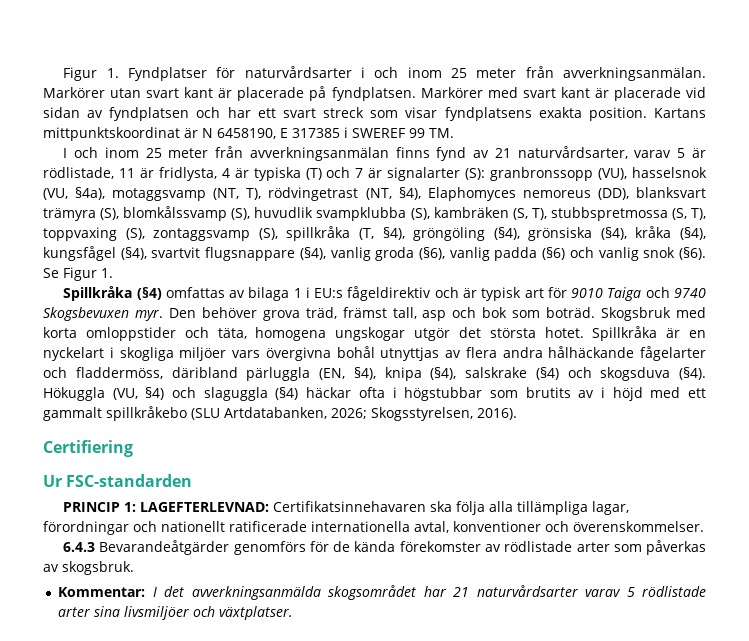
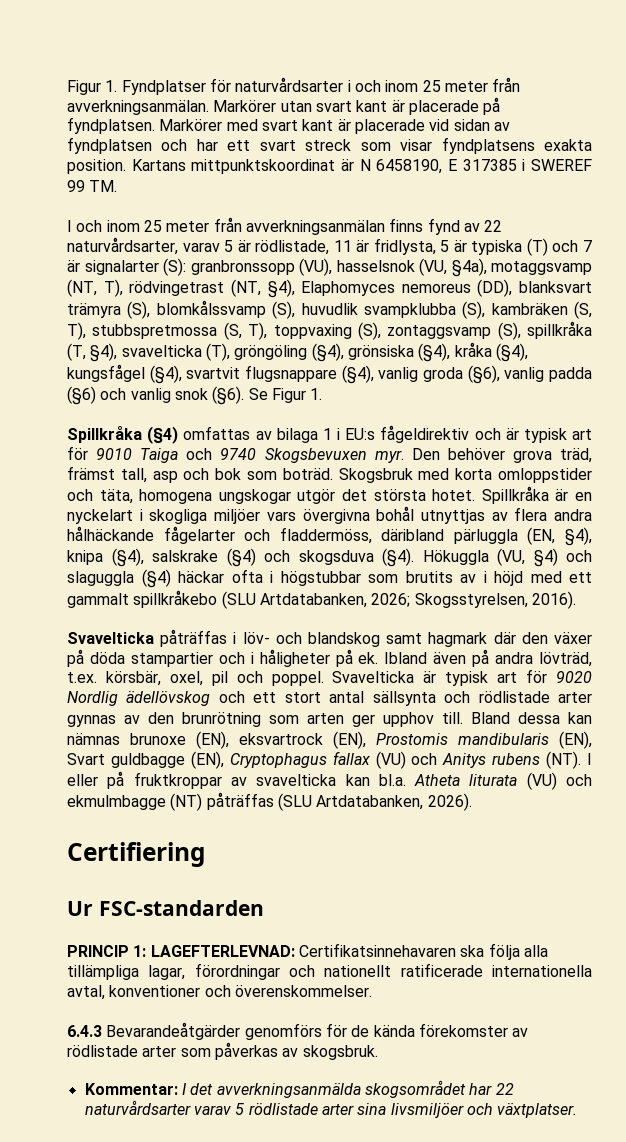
- I och inom 25 meter från avverkningsanmälan finns fynd av 21 naturvårdsarter, varav 5 är rödlistade, 11 är fridlysta, 4 är typiska (T) och 7 är signalarter (S):
+ I och inom 25 meter från avverkningsanmälan finns fynd av 22 naturvårdsarter, varav 5 är rödlistade, 11 är fridlysta, 5 är typiska (T) och 7 är signalarter (S):
- granbronssopp (VU), hasselsnok (VU, §4a), motaggsvamp (NT, T), rödvingetrast (NT, §4), Elaphomyces nemoreus (DD), blanksvart trämyra (S), blomkålssvamp (S), huvudlik svampklubba (S), kambräken (S, T), stubbspretmossa (S, T), toppvaxing (S), zontaggsvamp (S), spillkråka (T, §4), gröngöling (§4), grönsiska (§4), kråka (§4), kungsfågel (§4), svartvit flugsnappare (§4), vanlig groda (§6), vanlig padda (§6) och vanlig snok (§6).
+ granbronssopp (VU), hasselsnok (VU, §4a), motaggsvamp (NT, T), rödvingetrast (NT, §4), Elaphomyces nemoreus (DD), blanksvart trämyra (S), blomkålssvamp (S), huvudlik svampklubba (S), kambräken (S, T), stubbspretmossa (S, T), toppvaxing (S), zontaggsvamp (S), spillkråka (T, §4), svavelticka (T), gröngöling (§4), grönsiska (§4), kråka (§4), kungsfågel (§4), svartvit flugsnappare (§4), vanlig groda (§6), vanlig padda (§6) och vanlig snok (§6).
+ Svavelticka påträffas i löv- och blandskog samt hagmark där den växer på döda stampartier och i håligheter på ek. Ibland även på andra lövträd, t.ex. körsbär, oxel, pil och poppel. Svavelticka är typisk art för 9020 Nordlig ädellövskog och ett stort antal sällsynta och rödlistade arter gynnas av den brunrötning som arten ger upphov till. Bland dessa kan nämnas brunoxe (EN), eksvartrock (EN), Prostomis mandibularis (EN), Svart guldbagge (EN), Cryptophagus fallax (VU) och Anitys rubens (NT). I eller på fruktkroppar av svavelticka kan bl.a. Atheta liturata (VU) och ekmulmbagge (NT) påträffas (SLU Artdatabanken, 2026).
- Kommentar: I det avverkningsanmälda skogsområdet har 21 naturvårdsarter varav 5 rödlistade arter sina livsmiljöer och växtplatser.
+ Kommentar: I det avverkningsanmälda skogsområdet har 22 naturvårdsarter varav 5 rödlistade arter sina livsmiljöer och växtplatser.

